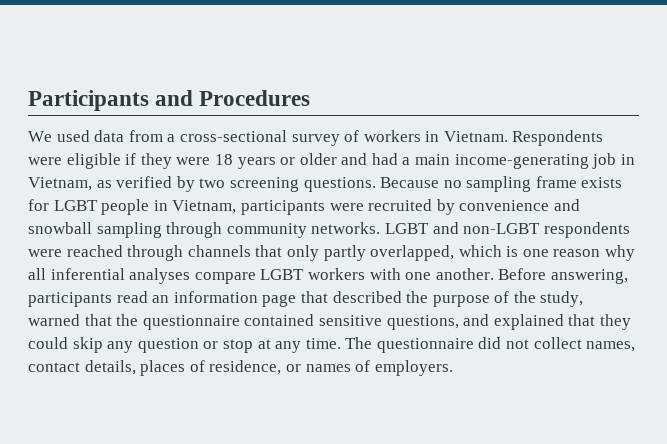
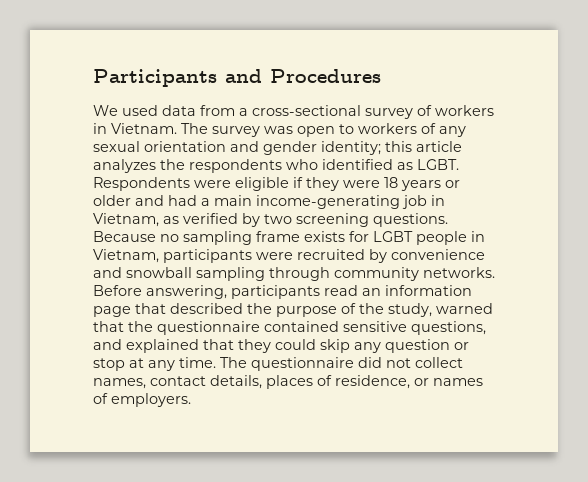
+ The survey was open to workers of any sexual orientation and gender identity; this article analyzes the respondents who identified as LGBT.
- LGBT and non-LGBT respondents were reached through channels that only partly overlapped, which is one reason why all inferential analyses compare LGBT workers with one another.

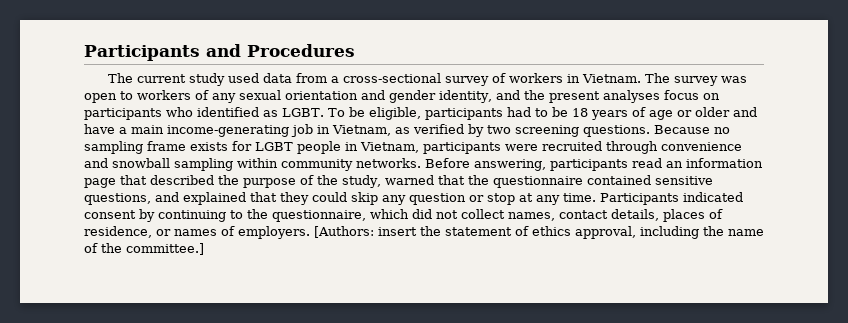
- We used data from a cross-sectional survey of workers in Vietnam.
+ The current study used data from a cross-sectional survey of workers in Vietnam.
- The survey was open to workers of any sexual orientation and gender identity; this article analyzes the respondents who identified as LGBT. Respondents were eligible if they were 18 years or older and had a main income-generating job in Vietnam, as verified by two screening questions.
+ The survey was open to workers of any sexual orientation and gender identity, and the present analyses focus on participants who identified as LGBT. To be eligible, participants had to be 18 years of age or older and have a main income-generating job in Vietnam, as verified by two screening questions.
- Because no sampling frame exists for LGBT people in Vietnam, participants were recruited by convenience and snowball sampling through community networks.
+ Because no sampling frame exists for LGBT people in Vietnam, participants were recruited through convenience and snowball sampling within community networks.
- The questionnaire did not collect names, contact details, places of residence, or names of employers.
+ Participants indicated consent by continuing to the questionnaire, which did not collect names, contact details, places of residence, or names of employers.
+ [Authors: insert the statement of ethics approval, including the name of the committee.]

